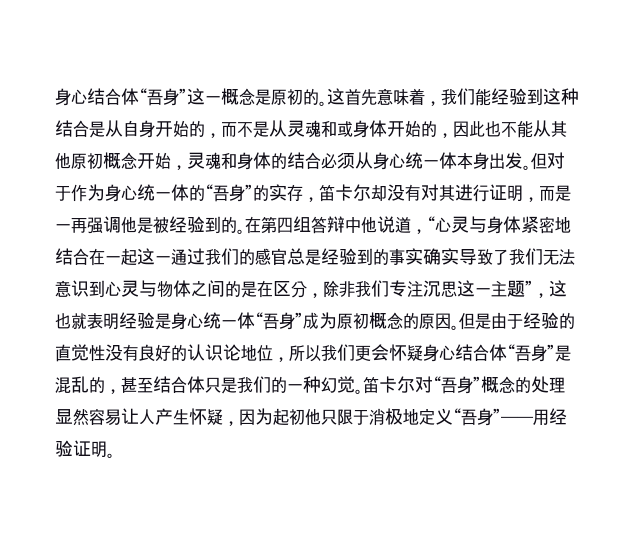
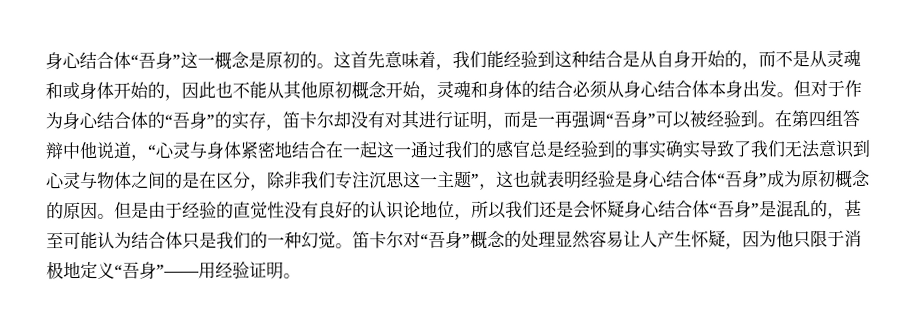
- 这首先意味着，我们能经验到这种结合是从自身开始的，而不是从灵魂和或身体开始的，因此也不能从其他原初概念开始，灵魂和身体的结合必须从身心统一体本身出发。
+ 这首先意味着，我们能经验到这种结合是从自身开始的，而不是从灵魂和或身体开始的，因此也不能从其他原初概念开始，灵魂和身体的结合必须从身心结合体本身出发。
- 但对于作为身心统一体的“吾身”的实存，笛卡尔却没有对其进行证明，而是一再强调他是被经验到的。
+ 但对于作为身心结合体的“吾身”的实存，笛卡尔却没有对其进行证明，而是一再强调“吾身”可以被经验到。
- 在第四组答辩中他说道，“心灵与身体紧密地结合在一起这一通过我们的感官总是经验到的事实确实导致了我们无法意识到心灵与物体之间的是在区分，除非我们专注沉思这一主题”，这也就表明经验是身心统一体“吾身”成为原初概念的原因。
+ 在第四组答辩中他说道，“心灵与身体紧密地结合在一起这一通过我们的感官总是经验到的事实确实导致了我们无法意识到心灵与物体之间的是在区分，除非我们专注沉思这一主题”，这也就表明经验是身心结合体“吾身”成为原初概念的原因。
- 但是由于经验的直觉性没有良好的认识论地位，所以我们更会怀疑身心结合体“吾身”是混乱的，甚至结合体只是我们的一种幻觉。
+ 但是由于经验的直觉性没有良好的认识论地位，所以我们还是会怀疑身心结合体“吾身”是混乱的，甚至可能认为结合体只是我们的一种幻觉。
- 笛卡尔对“吾身”概念的处理显然容易让人产生怀疑，因为起初他只限于消极地定义“吾身”——用经验证明。
+ 笛卡尔对“吾身”概念的处理显然容易让人产生怀疑，因为他只限于消极地定义“吾身”——用经验证明。

